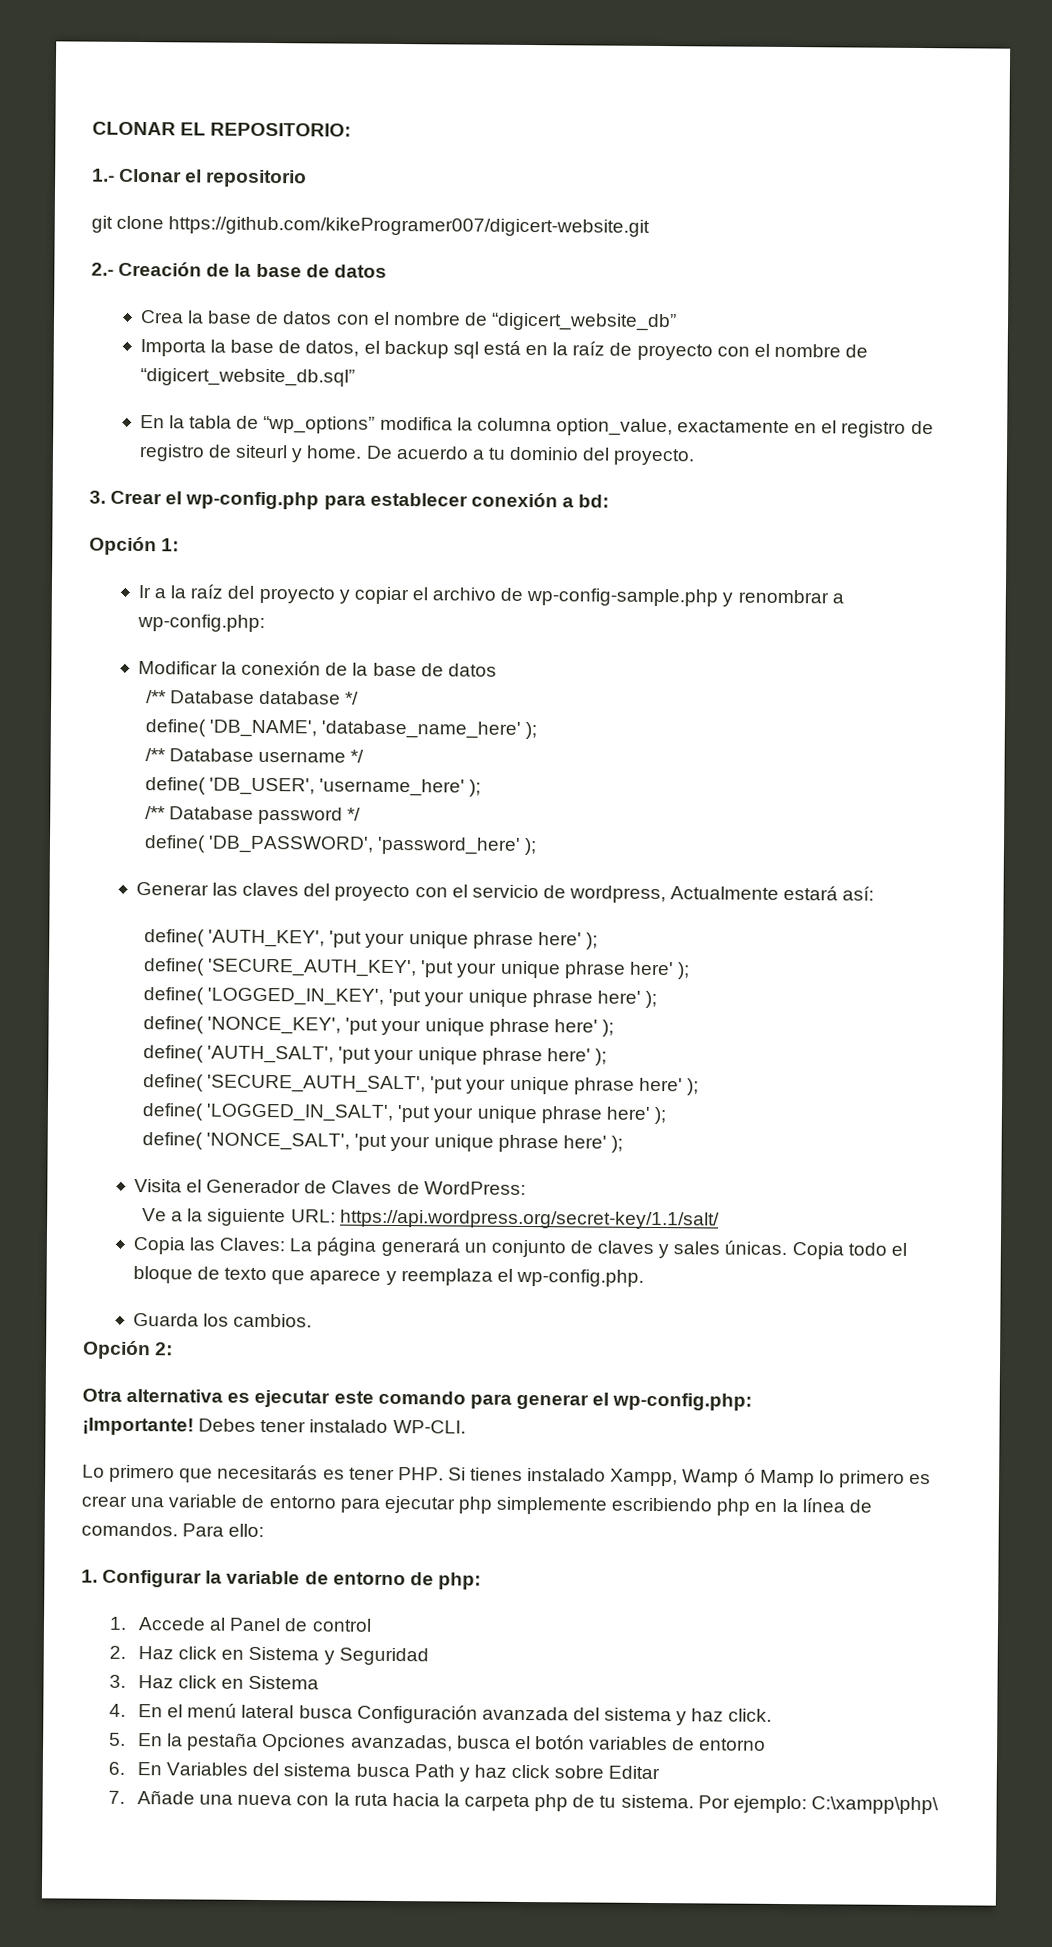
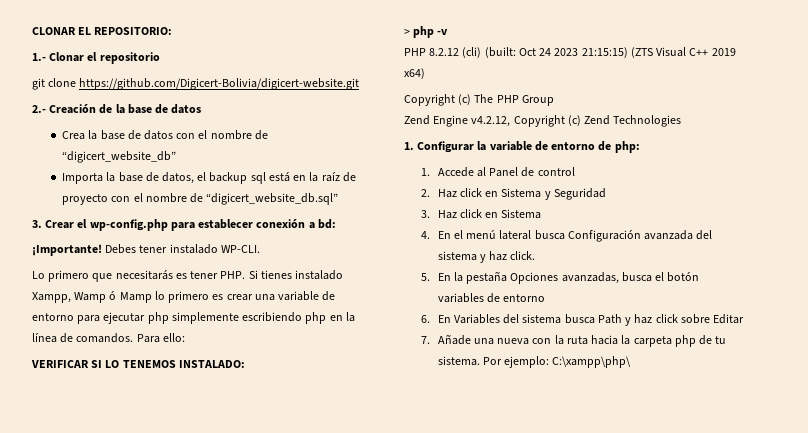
- git clone https://github.com/kikeProgramer007/digicert-website.git
+ git clone https://github.com/Digicert-Bolivia/digicert-website.git
- En la tabla de “wp_options” modifica la columna option_value, exactamente en el registro de registro de siteurl y home. De acuerdo a tu dominio del proyecto.
- Opción 1:
- Ir a la raíz del proyecto y copiar el archivo de wp-config-sample.php y renombrar a wp-config.php:
- Modificar la conexión de la base de datos
- /** Database database */
- define( 'DB_NAME', 'database_name_here' );
- /** Database username */
- define( 'DB_USER', 'username_here' );
- /** Database password */
- define( 'DB_PASSWORD', 'password_here' );
- Generar las claves del proyecto con el servicio de wordpress, Actualmente estará así:
- define( 'AUTH_KEY', 'put your unique phrase here' );
- define( 'SECURE_AUTH_KEY', 'put your unique phrase here' );
- define( 'LOGGED_IN_KEY', 'put your unique phrase here' );
- define( 'NONCE_KEY', 'put your unique phrase here' );
- define( 'AUTH_SALT', 'put your unique phrase here' );
- define( 'SECURE_AUTH_SALT', 'put your unique phrase here' );
- define( 'LOGGED_IN_SALT', 'put your unique phrase here' );
- define( 'NONCE_SALT', 'put your unique phrase here' );
- Visita el Generador de Claves de WordPress:
- Ve a la siguiente URL: https://api.wordpress.org/secret-key/1.1/salt/
- Copia las Claves: La página generará un conjunto de claves y sales únicas. Copia todo el bloque de texto que aparece y reemplaza el wp-config.php.
- Guarda los cambios.
- Opción 2:
- Otra alternativa es ejecutar este comando para generar el wp-config.php:
+ VERIFICAR SI LO TENEMOS INSTALADO:
+ > php -v
+ PHP 8.2.12 (cli) (built: Oct 24 2023 21:15:15) (ZTS Visual C++ 2019 x64)
+ Copyright (c) The PHP Group
+ Zend Engine v4.2.12, Copyright (c) Zend Technologies

